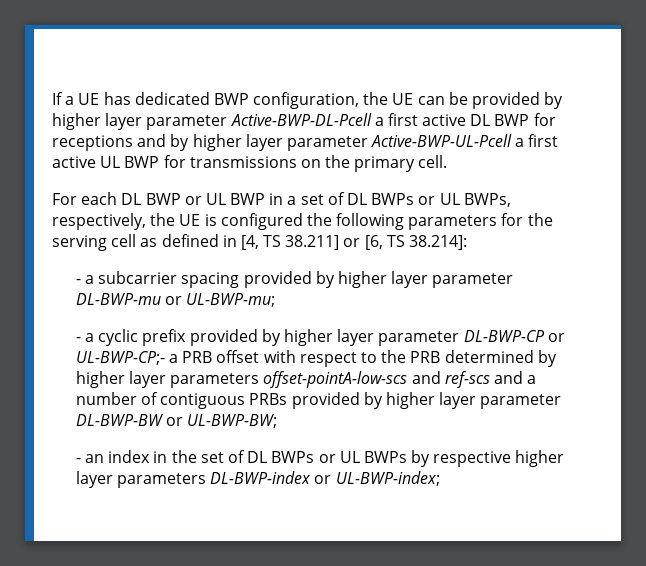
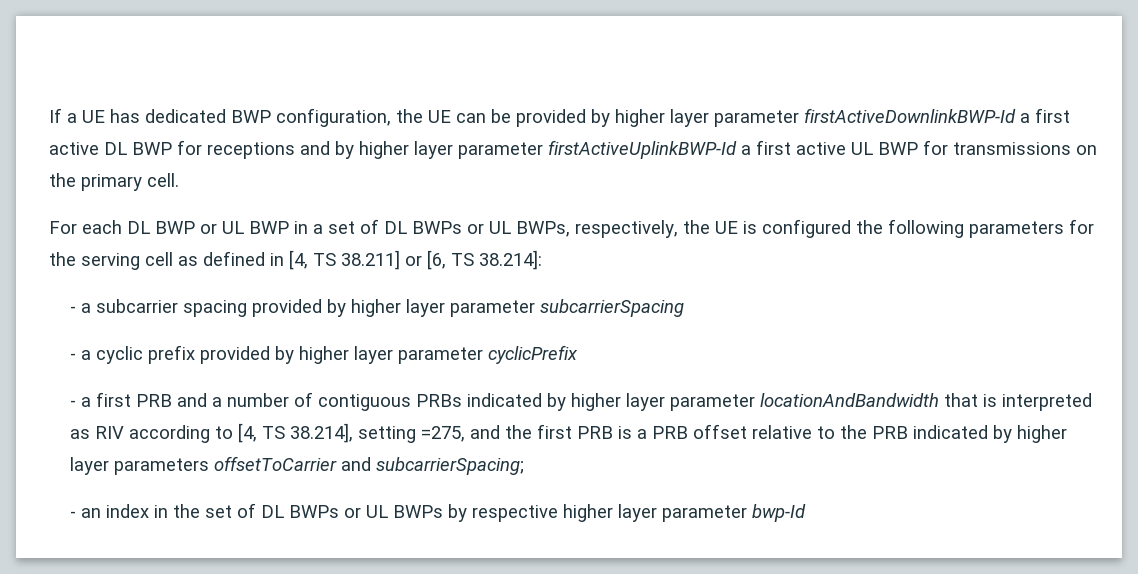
- If a UE has dedicated BWP configuration, the UE can be provided by higher layer parameter Active-BWP-DL-Pcell a first active DL BWP for receptions and by higher layer parameter Active-BWP-UL-Pcell a first active UL BWP for transmissions on the primary cell.
+ If a UE has dedicated BWP configuration, the UE can be provided by higher layer parameter firstActiveDownlinkBWP-Id a first active DL BWP for receptions and by higher layer parameter firstActiveUplinkBWP-Id a first active UL BWP for transmissions on the primary cell.
- - a subcarrier spacing provided by higher layer parameter DL-BWP-mu or UL-BWP-mu;
+ - a subcarrier spacing provided by higher layer parameter subcarrierSpacing
- - a cyclic prefix provided by higher layer parameter DL-BWP-CP or UL-BWP-CP;- a PRB offset with respect to the PRB determined by higher layer parameters offset-pointA-low-scs and ref-scs and a number of contiguous PRBs provided by higher layer parameter DL-BWP-BW or UL-BWP-BW;
+ - a cyclic prefix provided by higher layer parameter cyclicPrefix
+ - a first PRB and a number of contiguous PRBs indicated by higher layer parameter locationAndBandwidth that is interpreted as RIV according to [4, TS 38.214], setting =275, and the first PRB is a PRB offset relative to the PRB indicated by higher layer parameters offsetToCarrier and subcarrierSpacing;
- - an index in the set of DL BWPs or UL BWPs by respective higher layer parameters DL-BWP-index or UL-BWP-index;
+ - an index in the set of DL BWPs or UL BWPs by respective higher layer parameter bwp-Id

